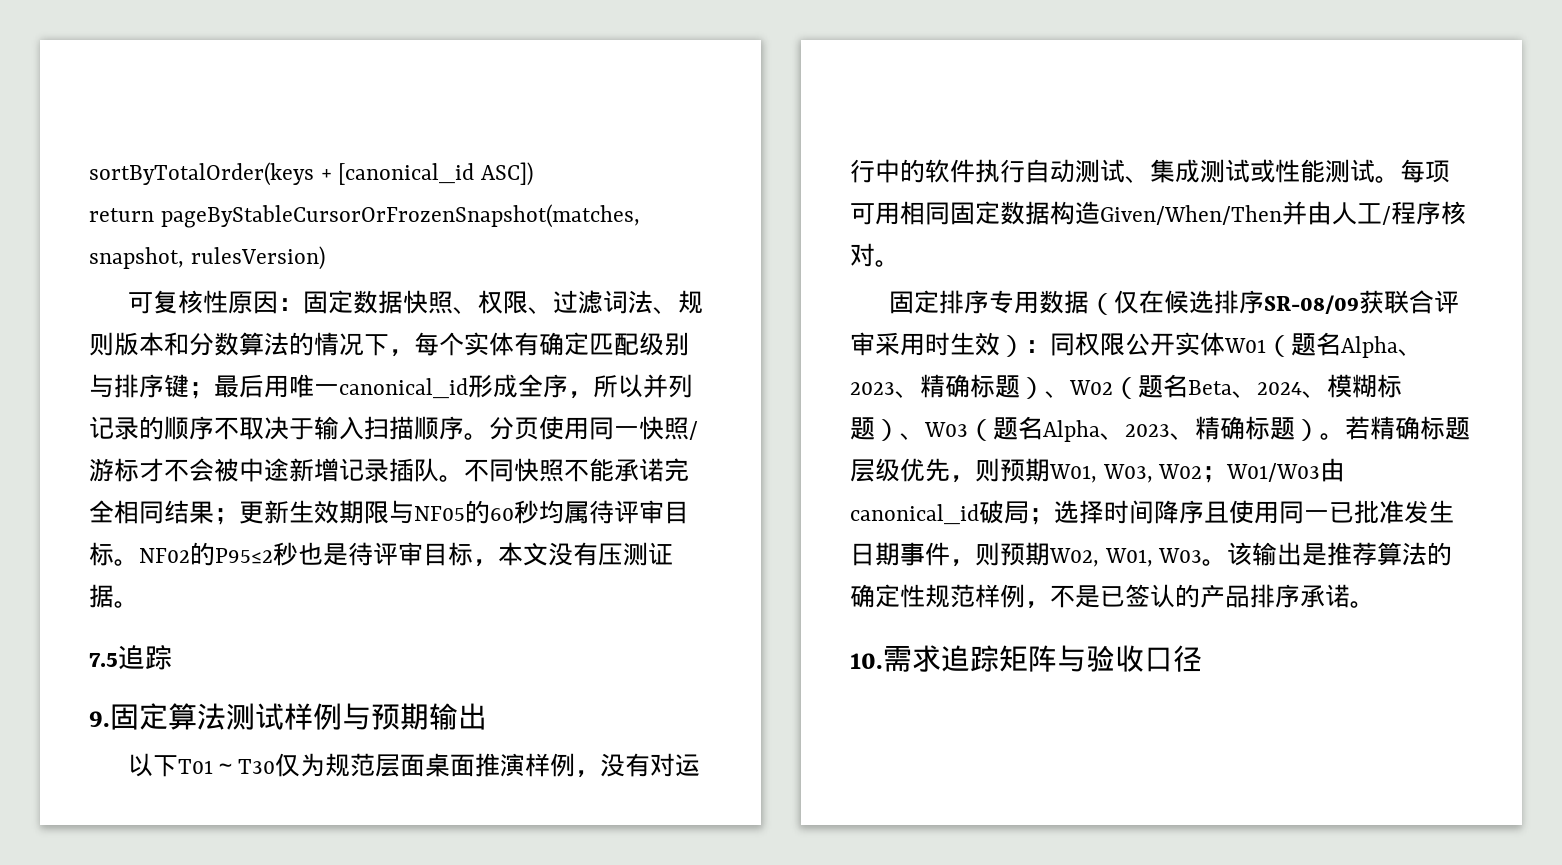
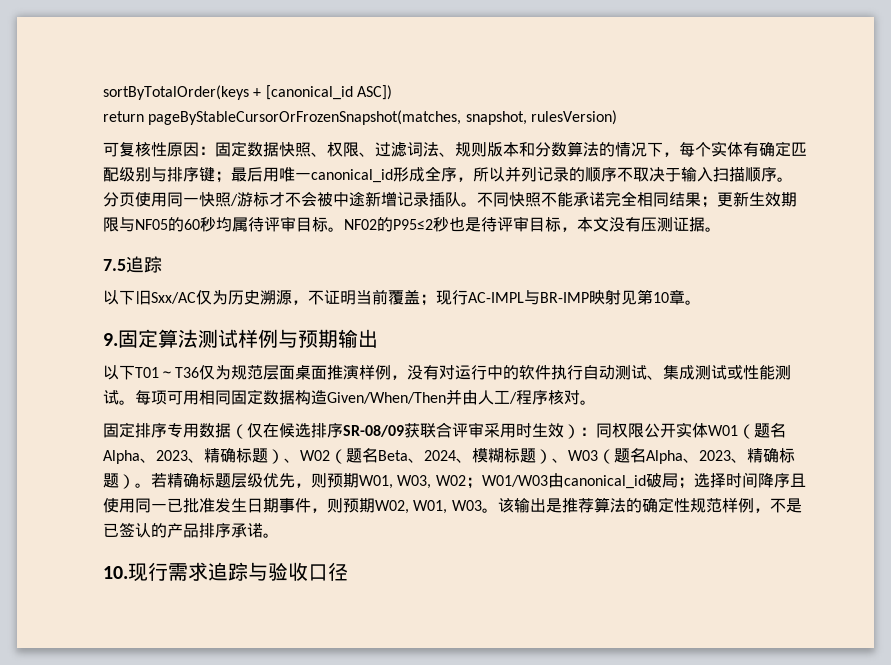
+ 以下旧Sxx/AC仅为历史溯源，不证明当前覆盖；现行AC-IMPL与BR-IMP映射见第10章。
- 以下T01～T30仅为规范层面桌面推演样例，没有对运行中的软件执行自动测试、集成测试或性能测试。
+ 以下T01～T36仅为规范层面桌面推演样例，没有对运行中的软件执行自动测试、集成测试或性能测试。
- 10.需求追踪矩阵与验收口径
+ 10.现行需求追踪与验收口径

